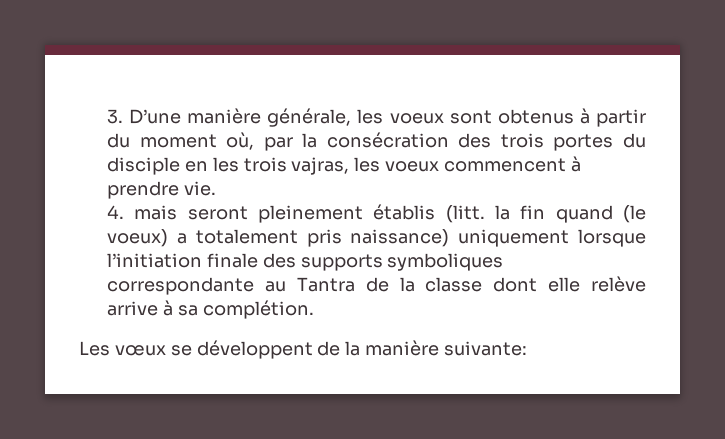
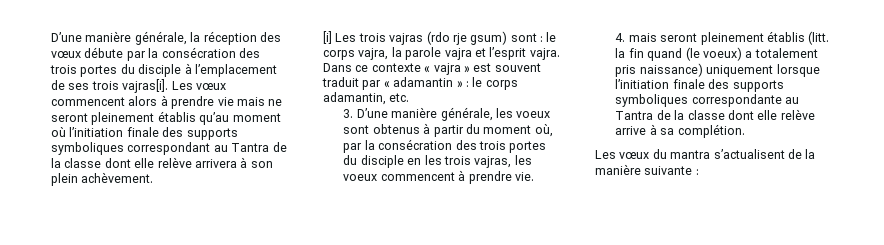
+ D’une manière générale, la réception des vœux débute par la consécration des trois portes du disciple à l’emplacement de ses trois vajras[i]. Les vœux commencent alors à prendre vie mais ne seront pleinement établis qu’au moment où l’initiation finale des supports symboliques correspondant au Tantra de la classe dont elle relève arrivera à son plein achèvement.
+ [i] Les trois vajras (rdo rje gsum) sont : le corps vajra, la parole vajra et l’esprit vajra. Dans ce contexte « vajra » est souvent traduit par « adamantin » : le corps adamantin, etc.
- Les vœux se développent de la manière suivante:
+ Les vœux du mantra s’actualisent de la manière suivante :

